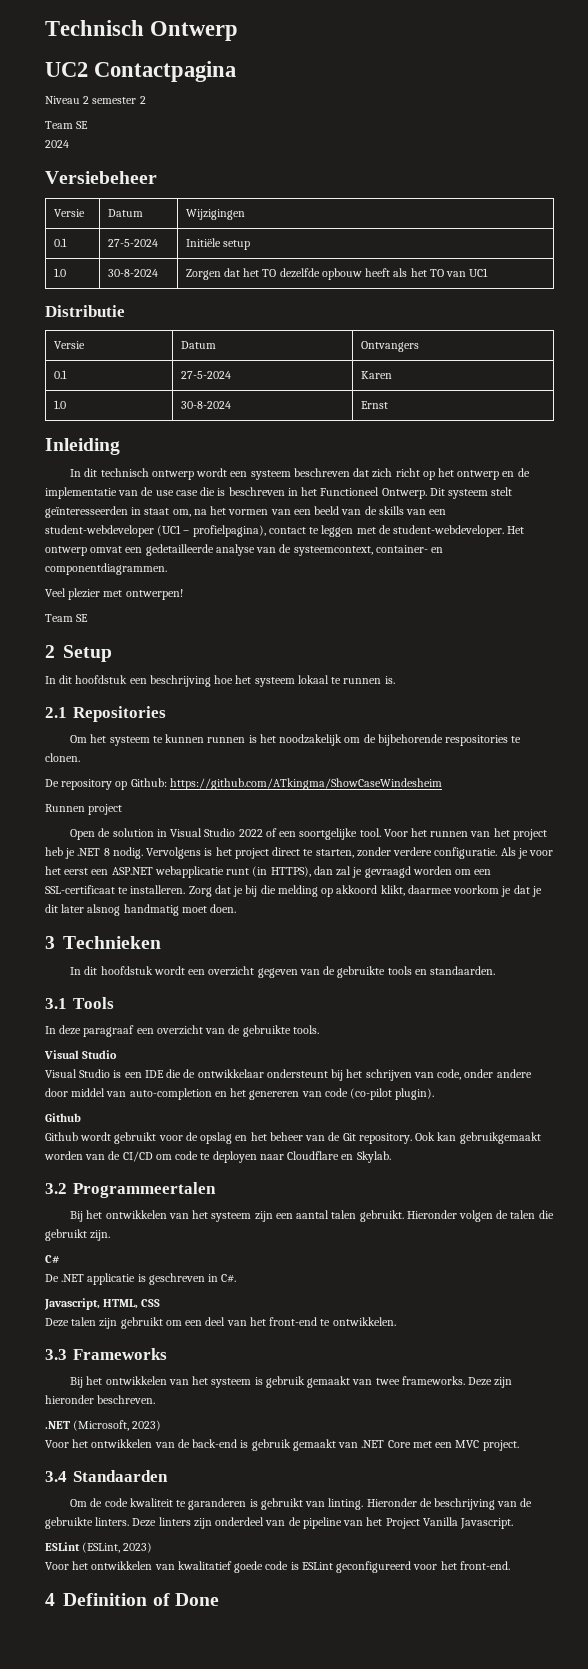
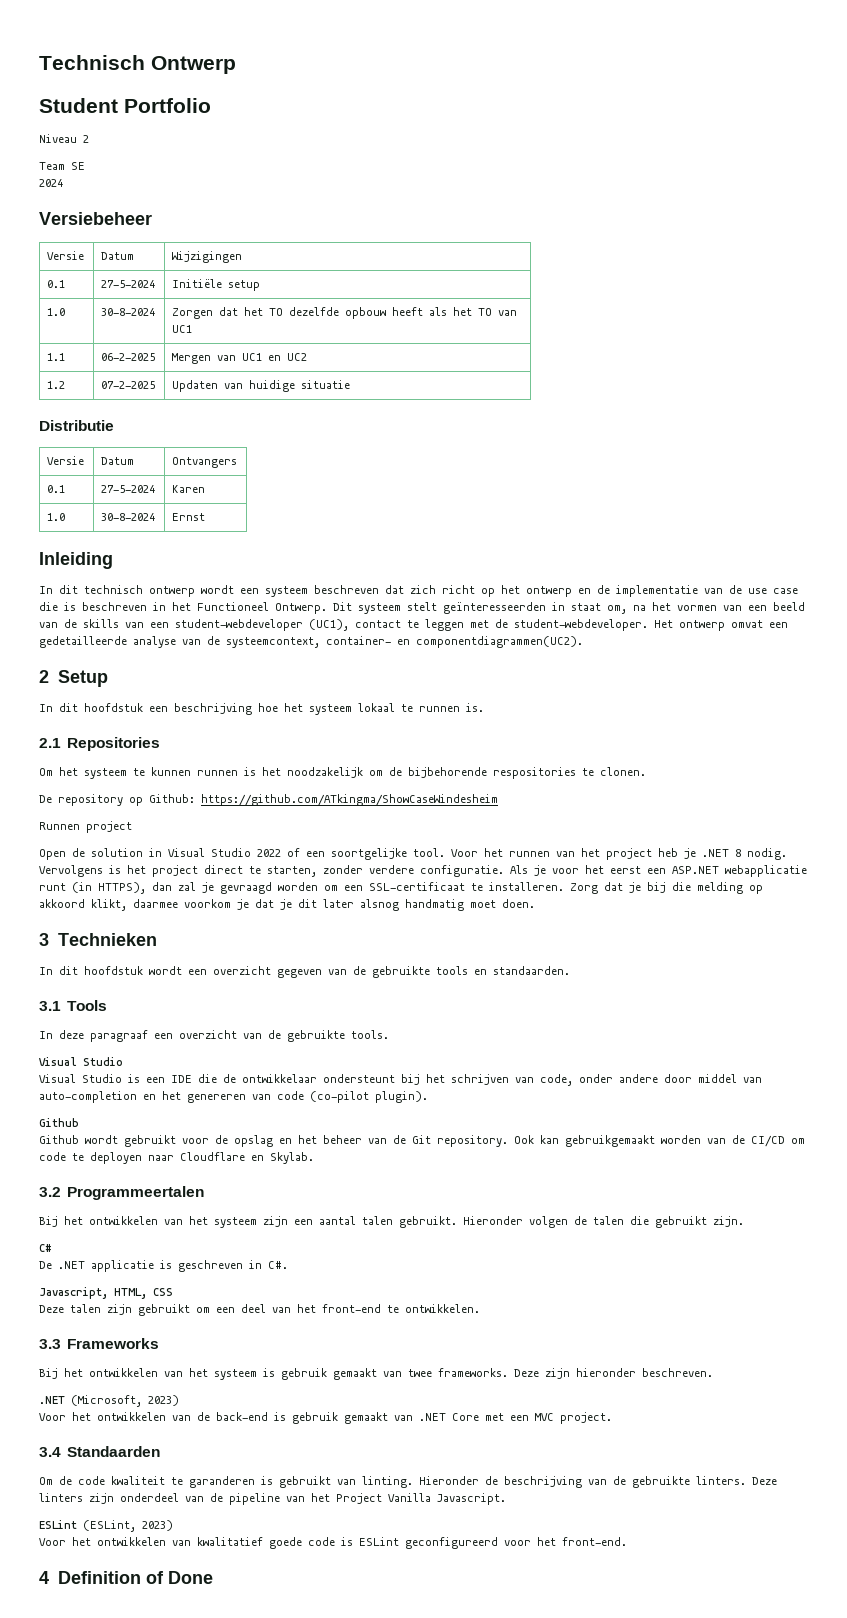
- UC2 Contactpagina
+ Student Portfolio
- Niveau 2 semester 2
+ Niveau 2
+ 1.1 | 06-2-2025 | Mergen van UC1 en UC2
+ 1.2 | 07-2-2025 | Updaten van huidige situatie
- Dit systeem stelt geïnteresseerden in staat om, na het vormen van een beeld van de skills van een student-webdeveloper (UC1 – profielpagina), contact te leggen met de student-webdeveloper.
+ Dit systeem stelt geïnteresseerden in staat om, na het vormen van een beeld van de skills van een student-webdeveloper (UC1), contact te leggen met de student-webdeveloper.
- Het ontwerp omvat een gedetailleerde analyse van de systeemcontext, container- en componentdiagrammen.
- Veel plezier met ontwerpen!
- Team SE
+ Het ontwerp omvat een gedetailleerde analyse van de systeemcontext, container- en componentdiagrammen(UC2).

